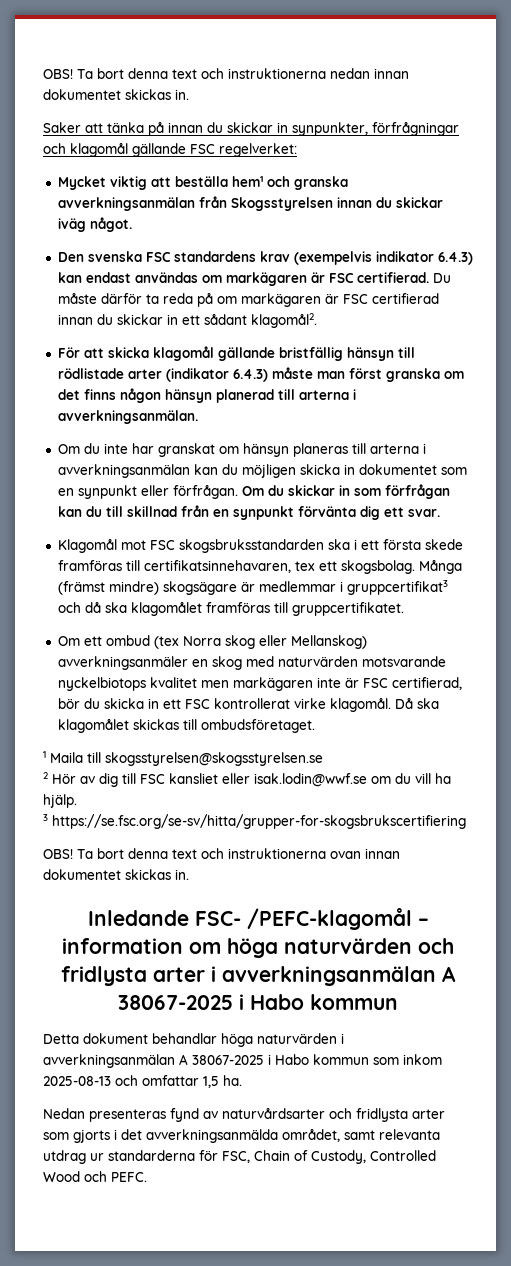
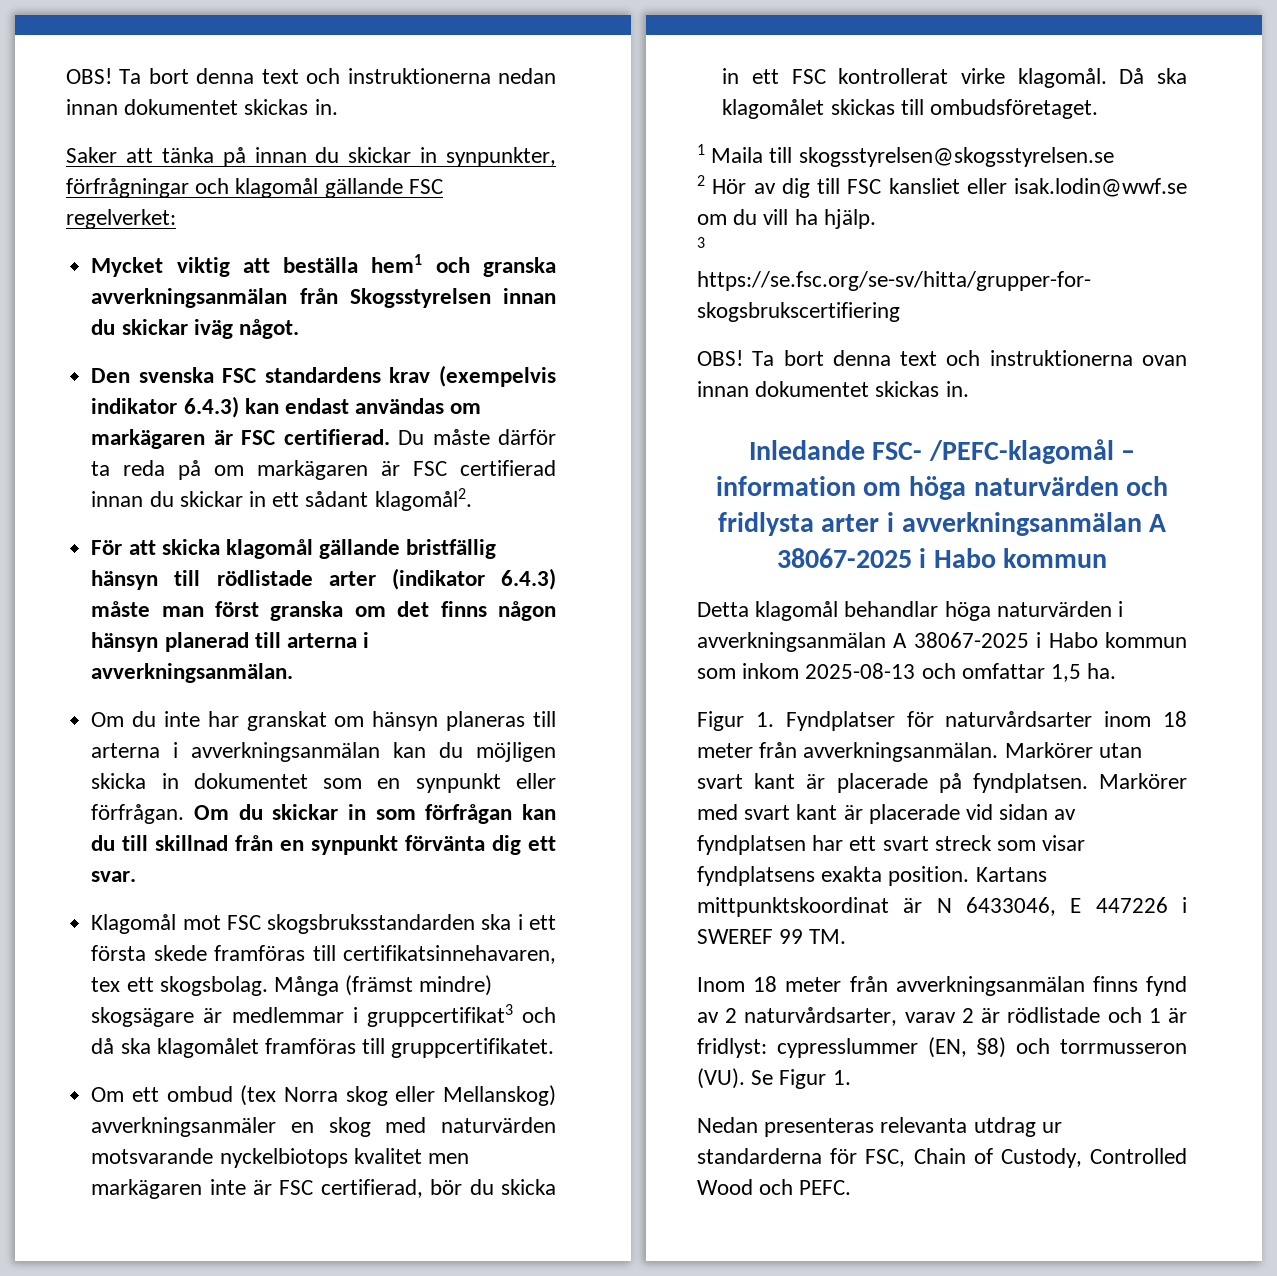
- Detta dokument behandlar höga naturvärden i avverkningsanmälan A 38067-2025 i Habo kommun som inkom 2025-08-13 och omfattar 1,5 ha.
+ Detta klagomål behandlar höga naturvärden i avverkningsanmälan A 38067-2025 i Habo kommun som inkom 2025-08-13 och omfattar 1,5 ha.
- Nedan presenteras fynd av naturvårdsarter och fridlysta arter som gjorts i det avverkningsanmälda området, samt relevanta utdrag ur standarderna för FSC, Chain of Custody, Controlled Wood och PEFC.
+ Figur 1. Fyndplatser för naturvårdsarter inom 18 meter från avverkningsanmälan. Markörer utan svart kant är placerade på fyndplatsen. Markörer med svart kant är placerade vid sidan av fyndplatsen har ett svart streck som visar fyndplatsens exakta position. Kartans mittpunktskoordinat är N 6433046, E 447226 i SWEREF 99 TM.
+ Inom 18 meter från avverkningsanmälan finns fynd av 2 naturvårdsarter, varav 2 är rödlistade och 1 är fridlyst: cypresslummer (EN, §8) och torrmusseron (VU). Se Figur 1.
+ Nedan presenteras relevanta utdrag ur standarderna för FSC, Chain of Custody, Controlled Wood och PEFC.

